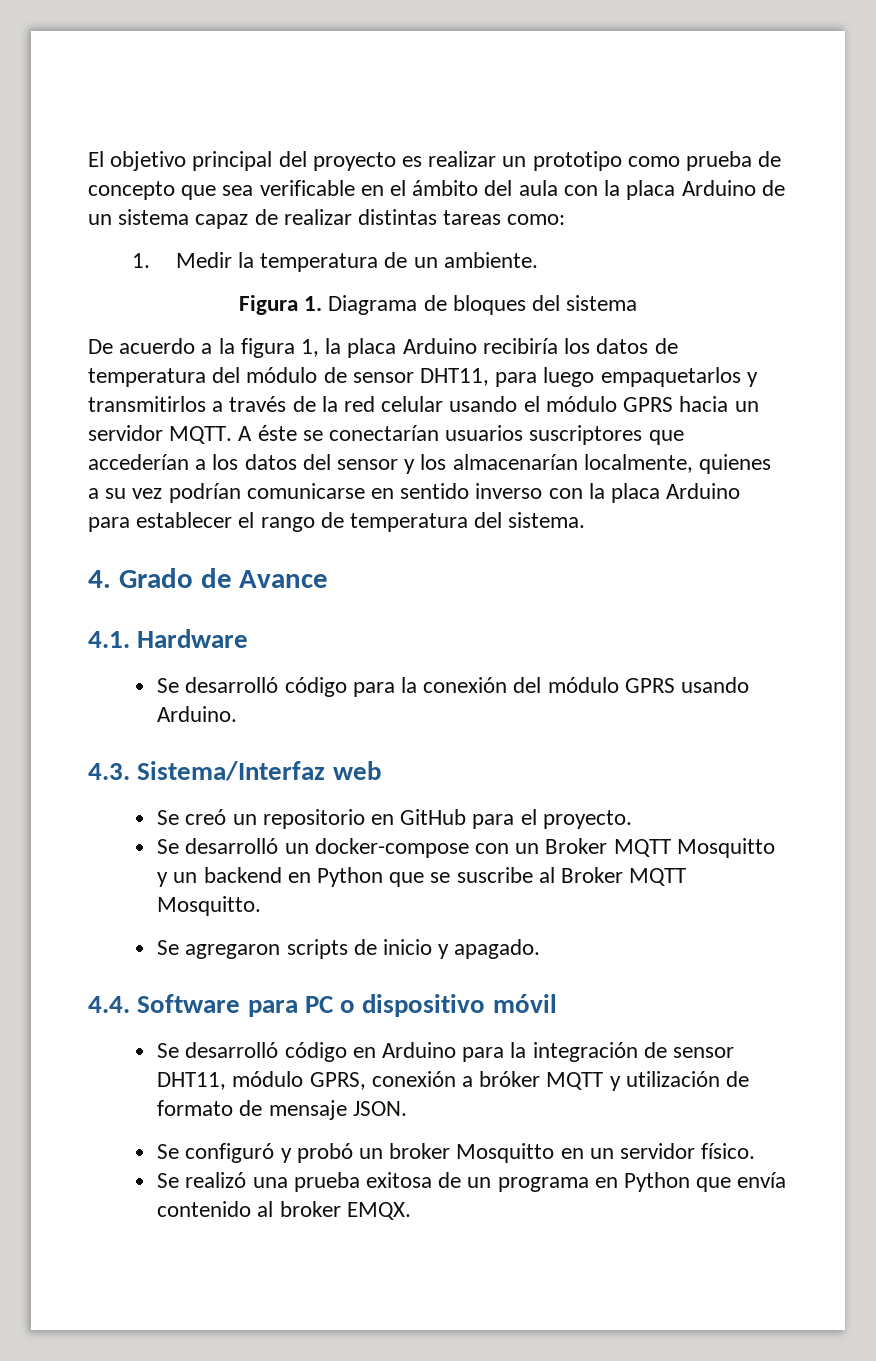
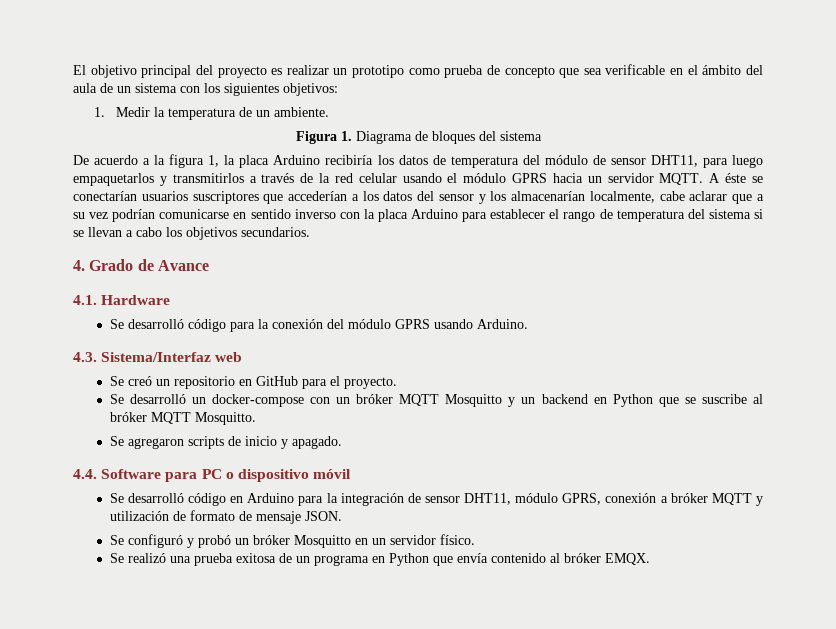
- El objetivo principal del proyecto es realizar un prototipo como prueba de concepto que sea verificable en el ámbito del aula con la placa Arduino de un sistema capaz de realizar distintas tareas como:
+ El objetivo principal del proyecto es realizar un prototipo como prueba de concepto que sea verificable en el ámbito del aula de un sistema con los siguientes objetivos:
- A éste se conectarían usuarios suscriptores que accederían a los datos del sensor y los almacenarían localmente, quienes a su vez podrían comunicarse en sentido inverso con la placa Arduino para establecer el rango de temperatura del sistema.
+ A éste se conectarían usuarios suscriptores que accederían a los datos del sensor y los almacenarían localmente, cabe aclarar que a su vez podrían comunicarse en sentido inverso con la placa Arduino para establecer el rango de temperatura del sistema si se llevan a cabo los objetivos secundarios.
- Se desarrolló un docker-compose con un Broker MQTT Mosquitto y un backend en Python que se suscribe al Broker MQTT Mosquitto.
+ Se desarrolló un docker-compose con un bróker MQTT Mosquitto y un backend en Python que se suscribe al bróker MQTT Mosquitto.
- Se configuró y probó un broker Mosquitto en un servidor físico.
+ Se configuró y probó un bróker Mosquitto en un servidor físico.
- Se realizó una prueba exitosa de un programa en Python que envía contenido al broker EMQX.
+ Se realizó una prueba exitosa de un programa en Python que envía contenido al bróker EMQX.

